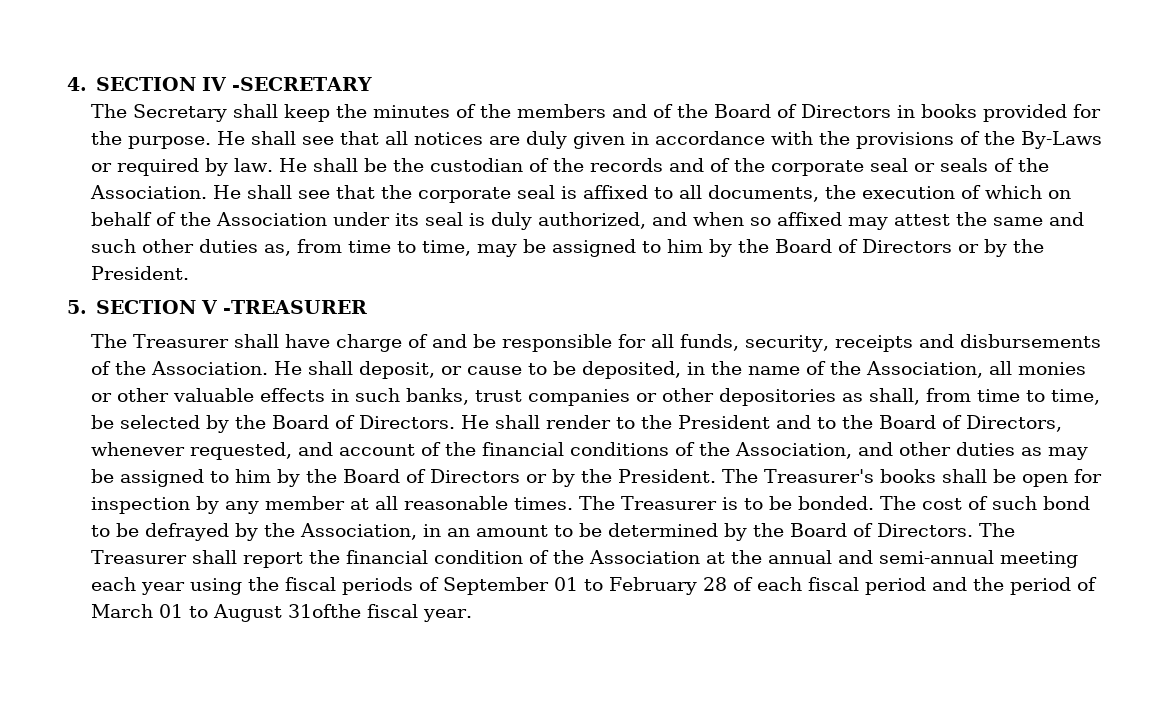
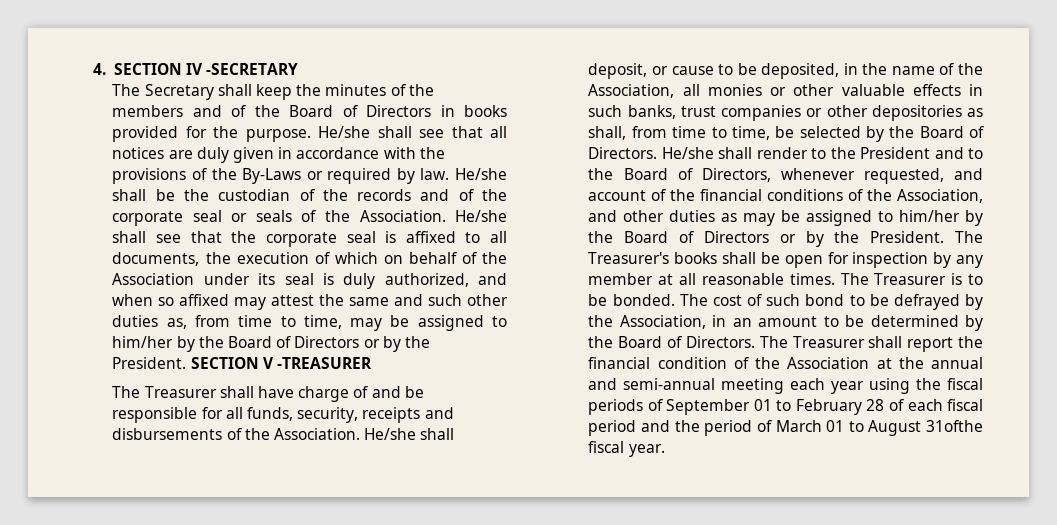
- He shall see that all notices are duly given in accordance with the provisions of the By-Laws or required by law.
+ He/she shall see that all notices are duly given in accordance with the provisions of the By-Laws or required by law.
- He shall be the custodian of the records and of the corporate seal or seals of the Association.
+ He/she shall be the custodian of the records and of the corporate seal or seals of the Association.
- He shall see that the corporate seal is affixed to all documents, the execution of which on behalf of the Association under its seal is duly authorized, and when so affixed may attest the same and such other duties as, from time to time, may be assigned to him by the Board of Directors or by the President.
- 5. SECTION V -TREASURER
+ He/she shall see that the corporate seal is affixed to all documents, the execution of which on behalf of the Association under its seal is duly authorized, and when so affixed may attest the same and such other duties as, from time to time, may be assigned to him/her by the Board of Directors or by the President. SECTION V -TREASURER
- He shall deposit, or cause to be deposited, in the name of the Association, all monies or other valuable effects in such banks, trust companies or other depositories as shall, from time to time, be selected by the Board of Directors.
+ He/she shall deposit, or cause to be deposited, in the name of the Association, all monies or other valuable effects in such banks, trust companies or other depositories as shall, from time to time, be selected by the Board of Directors.
- He shall render to the President and to the Board of Directors, whenever requested, and account of the financial conditions of the Association, and other duties as may be assigned to him by the Board of Directors or by the President.
+ He/she shall render to the President and to the Board of Directors, whenever requested, and account of the financial conditions of the Association, and other duties as may be assigned to him/her by the Board of Directors or by the President.

